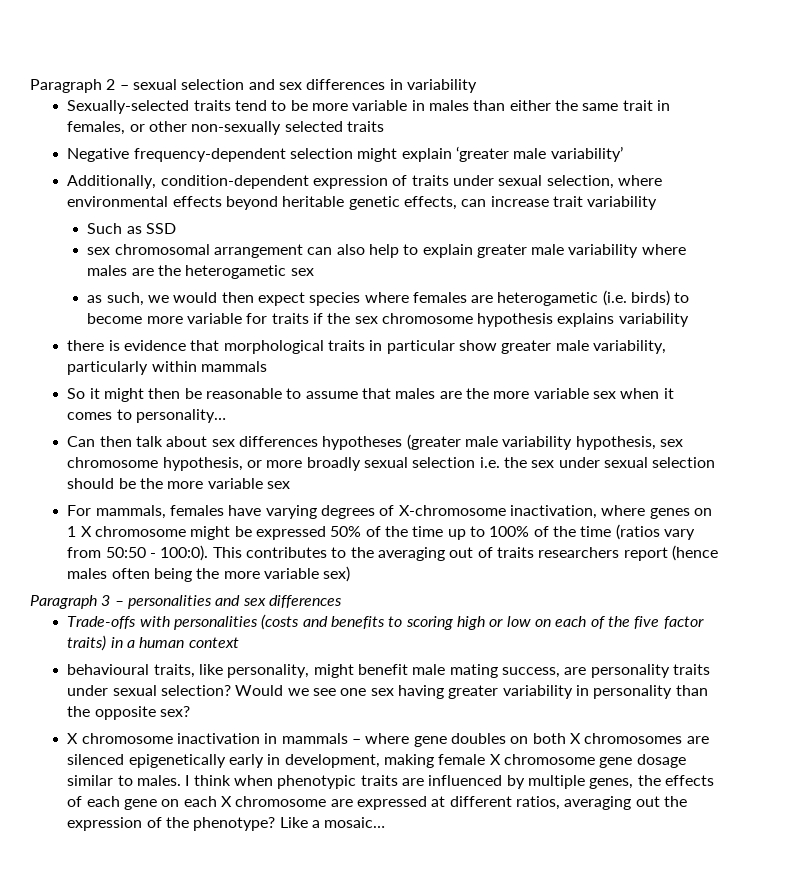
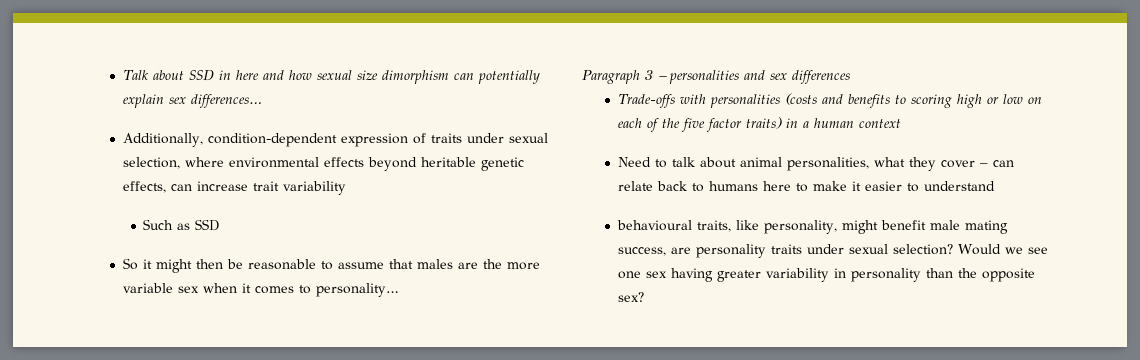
- Paragraph 2 – sexual selection and sex differences in variability
- Sexually-selected traits tend to be more variable in males than either the same trait in females, or other non-sexually selected traits
- Negative frequency-dependent selection might explain ‘greater male variability’
+ Talk about SSD in here and how sexual size dimorphism can potentially explain sex differences…
- sex chromosomal arrangement can also help to explain greater male variability where males are the heterogametic sex
- as such, we would then expect species where females are heterogametic (i.e. birds) to become more variable for traits if the sex chromosome hypothesis explains variability
- there is evidence that morphological traits in particular show greater male variability, particularly within mammals
- Can then talk about sex differences hypotheses (greater male variability hypothesis, sex chromosome hypothesis, or more broadly sexual selection i.e. the sex under sexual selection should be the more variable sex
- For mammals, females have varying degrees of X-chromosome inactivation, where genes on 1 X chromosome might be expressed 50% of the time up to 100% of the time (ratios vary from 50:50 - 100:0). This contributes to the averaging out of traits researchers report (hence males often being the more variable sex)
+ Need to talk about animal personalities, what they cover – can relate back to humans here to make it easier to understand
- X chromosome inactivation in mammals – where gene doubles on both X chromosomes are silenced epigenetically early in development, making female X chromosome gene dosage similar to males. I think when phenotypic traits are influenced by multiple genes, the effects of each gene on each X chromosome are expressed at different ratios, averaging out the expression of the phenotype? Like a mosaic…

